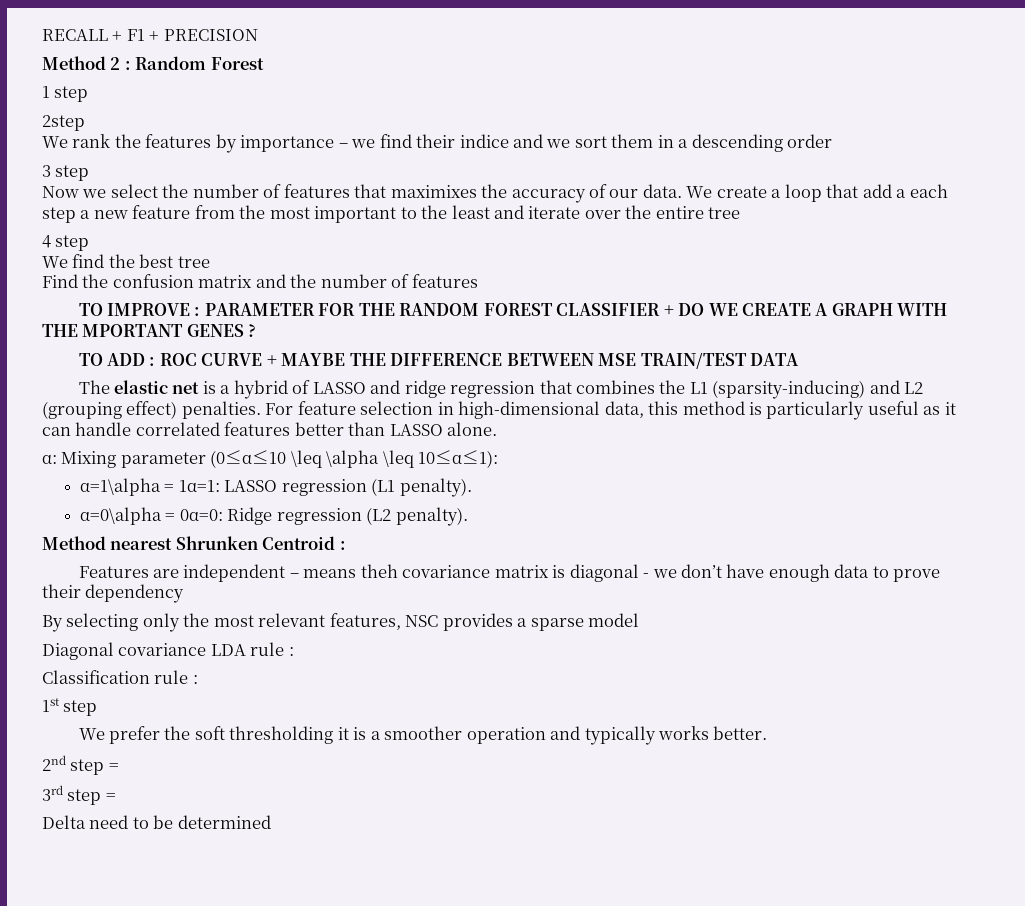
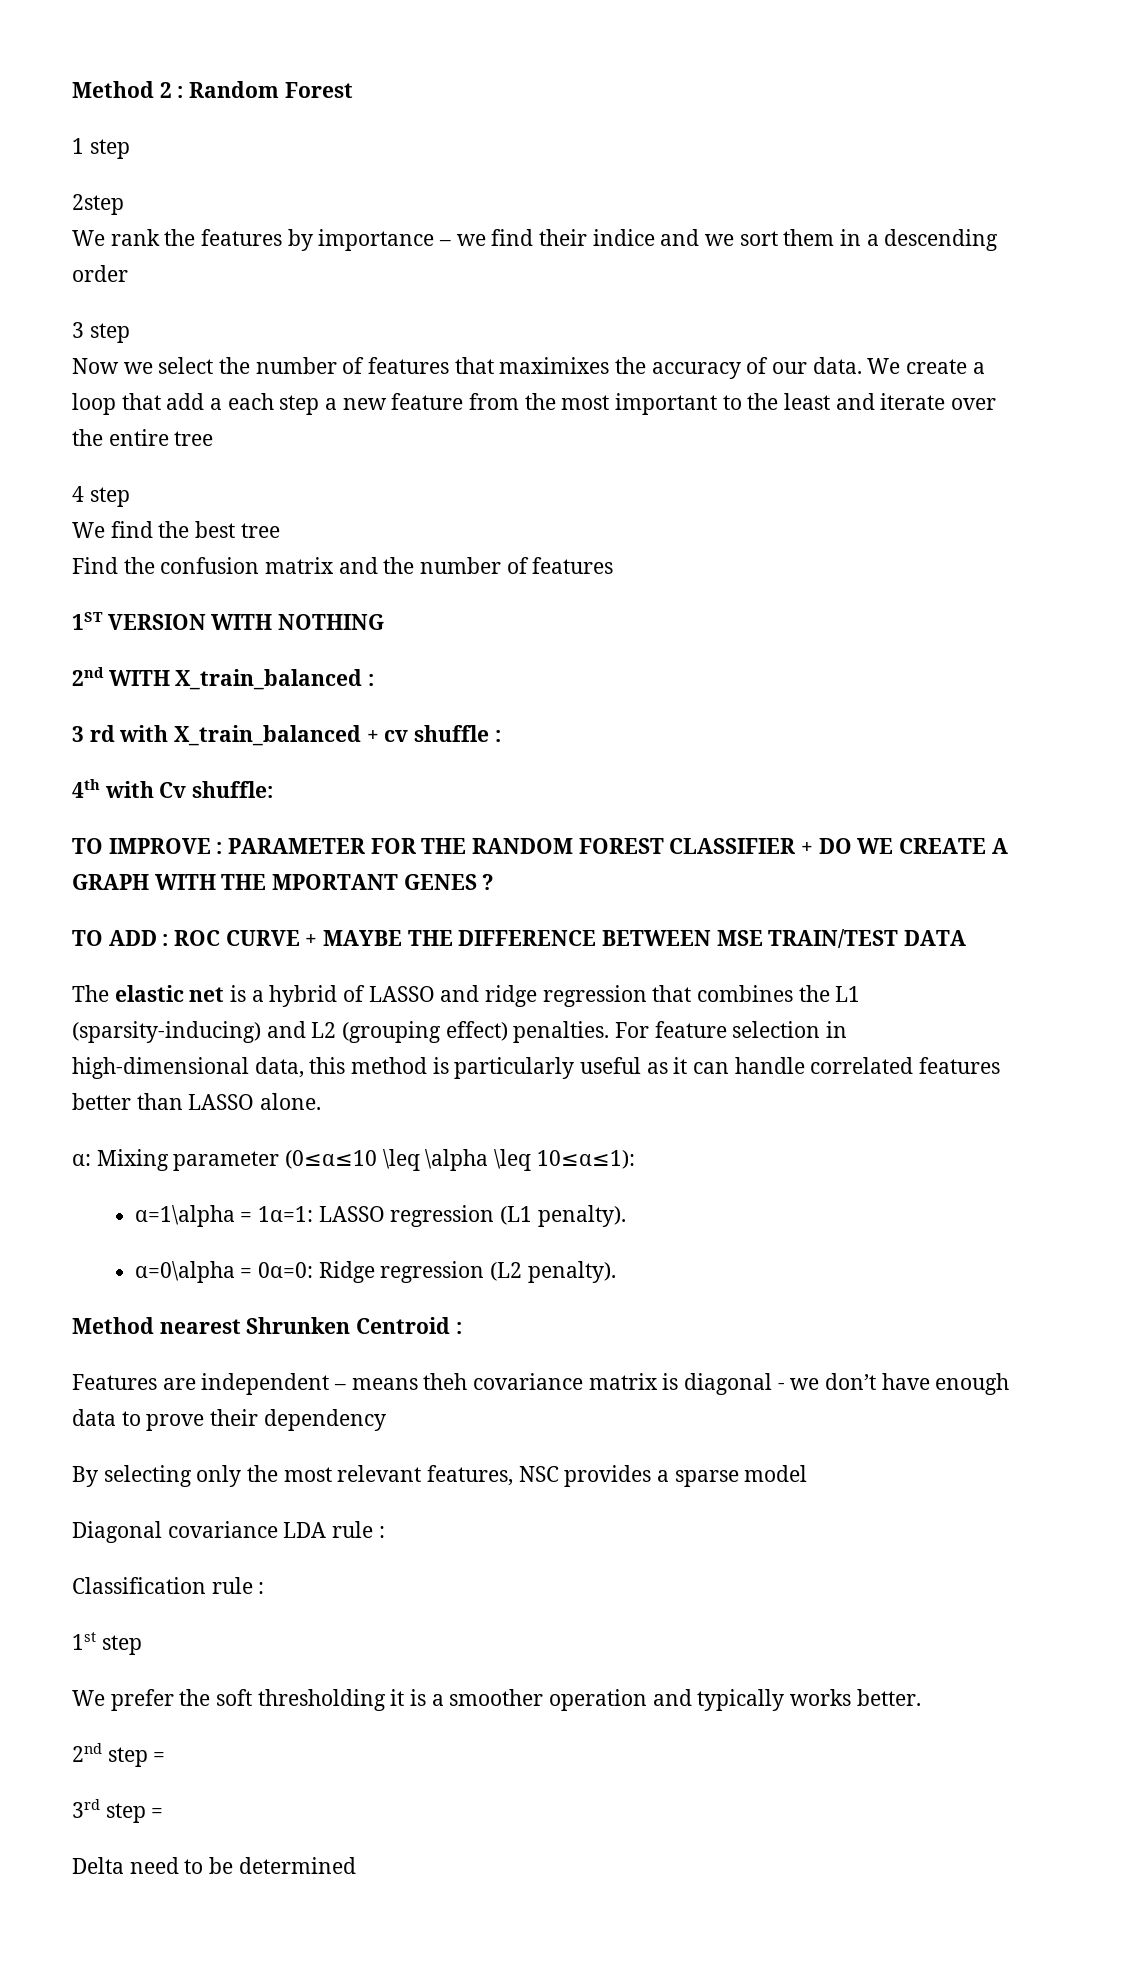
- RECALL + F1 + PRECISION
+ 1ST VERSION WITH NOTHING
+ 2nd WITH X_train_balanced :
+ 3 rd with X_train_balanced + cv shuffle :
+ 4th with Cv shuffle:

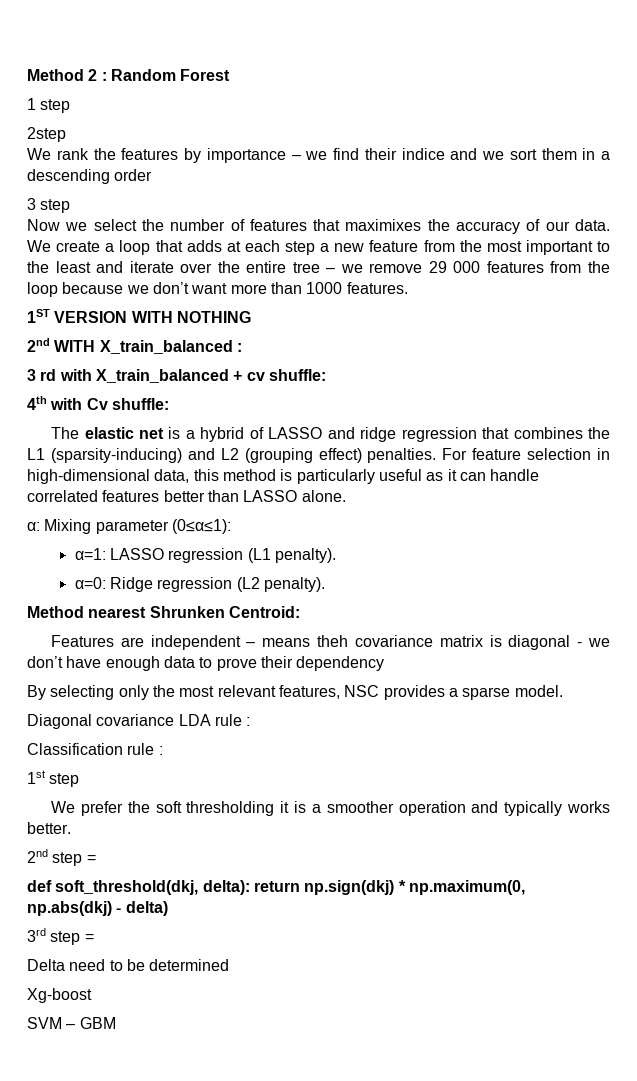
- We create a loop that add a each step a new feature from the most important to the least and iterate over the entire tree
- 4 step
- We find the best tree
- Find the confusion matrix and the number of features
+ We create a loop that adds at each step a new feature from the most important to the least and iterate over the entire tree – we remove 29 000 features from the loop because we don’t want more than 1000 features.
- 3 rd with X_train_balanced + cv shuffle :
+ 3 rd with X_train_balanced + cv shuffle:
- TO IMPROVE : PARAMETER FOR THE RANDOM FOREST CLASSIFIER + DO WE CREATE A GRAPH WITH THE MPORTANT GENES ?
- TO ADD : ROC CURVE + MAYBE THE DIFFERENCE BETWEEN MSE TRAIN/TEST DATA
- α: Mixing parameter (0≤α≤10 \leq \alpha \leq 10≤α≤1):
- α=1\alpha = 1α=1: LASSO regression (L1 penalty).
+ α: Mixing parameter (0≤α≤1):
+ α=1: LASSO regression (L1 penalty).
- α=0\alpha = 0α=0: Ridge regression (L2 penalty).
+ α=0: Ridge regression (L2 penalty).
- Method nearest Shrunken Centroid :
+ Method nearest Shrunken Centroid:
- By selecting only the most relevant features, NSC provides a sparse model
+ By selecting only the most relevant features, NSC provides a sparse model.
+ def soft_threshold(dkj, delta): return np.sign(dkj) * np.maximum(0, np.abs(dkj) - delta)
+ Xg-boost
+ SVM – GBM

